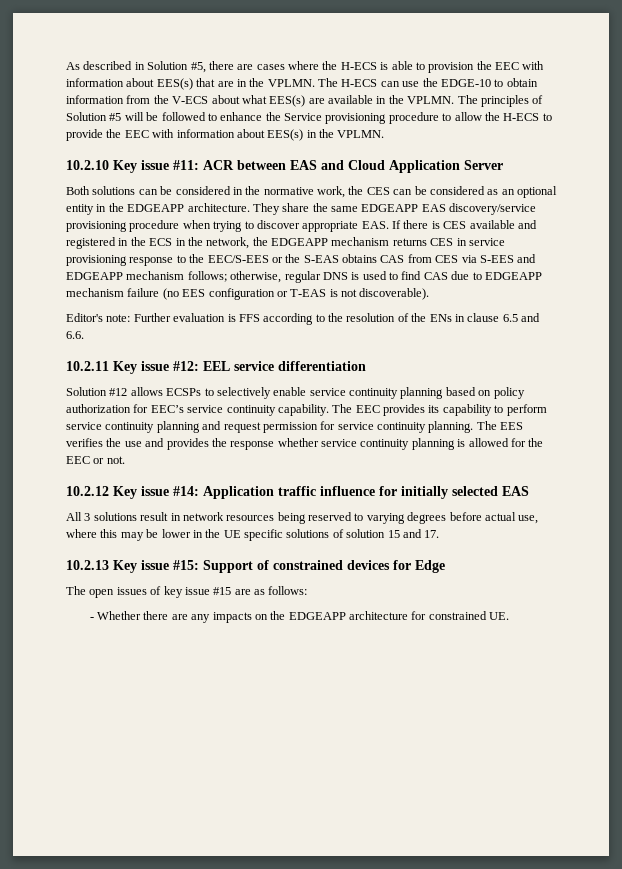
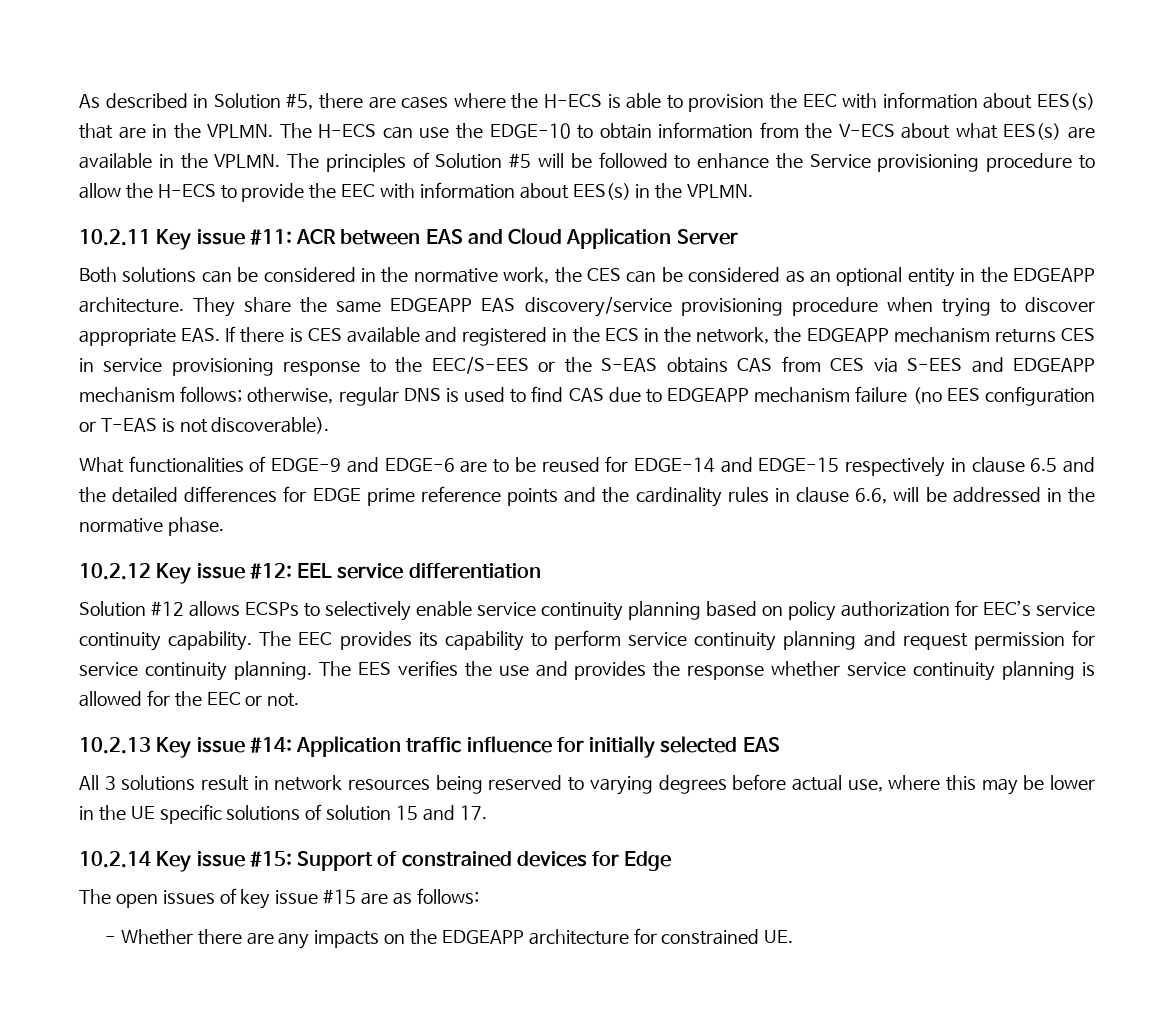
- 10.2.10 Key issue #11: ACR between EAS and Cloud Application Server
+ 10.2.11 Key issue #11: ACR between EAS and Cloud Application Server
- Editor's note: Further evaluation is FFS according to the resolution of the ENs in clause 6.5 and 6.6.
- 10.2.11 Key issue #12: EEL service differentiation
+ What functionalities of EDGE-9 and EDGE-6 are to be reused for EDGE-14 and EDGE-15 respectively in clause 6.5 and the detailed differences for EDGE prime reference points and the cardinality rules in clause 6.6, will be addressed in the normative phase.
+ 10.2.12 Key issue #12: EEL service differentiation
- 10.2.12 Key issue #14: Application traffic influence for initially selected EAS
+ 10.2.13 Key issue #14: Application traffic influence for initially selected EAS
- 10.2.13 Key issue #15: Support of constrained devices for Edge
+ 10.2.14 Key issue #15: Support of constrained devices for Edge

